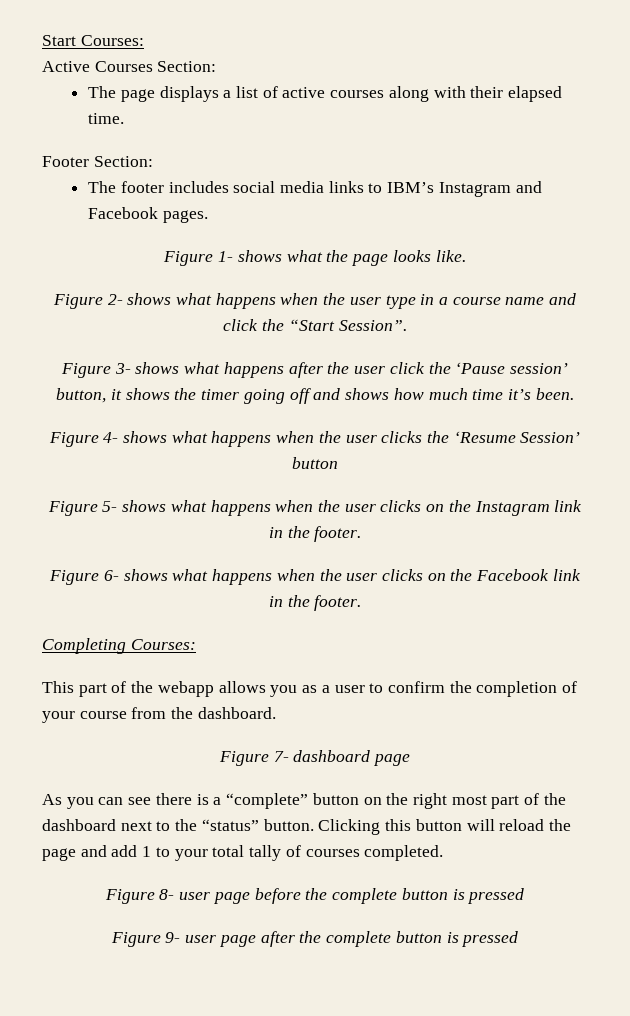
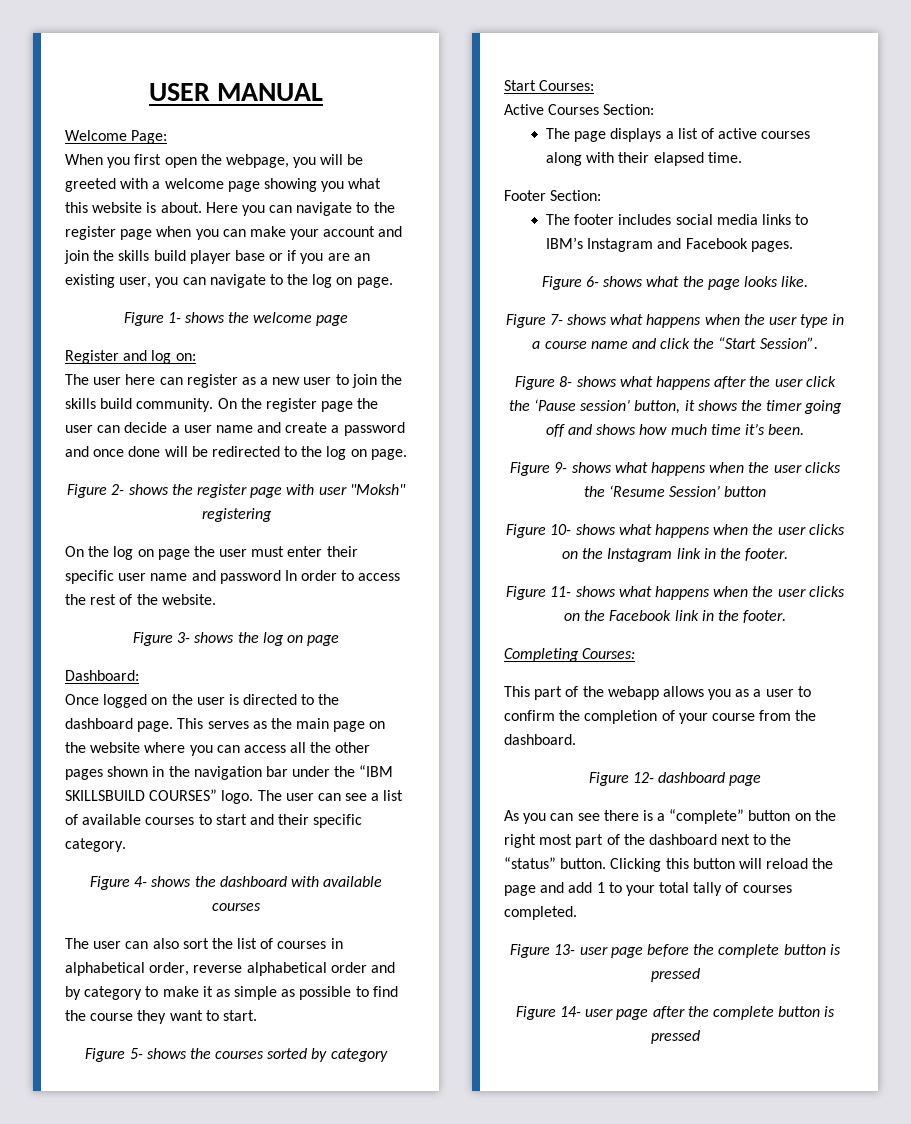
+ USER MANUAL
+ Welcome Page:
+ When you first open the webpage, you will be greeted with a welcome page showing you what this website is about. Here you can navigate to the register page when you can make your account and join the skills build player base or if you are an existing user, you can navigate to the log on page.
+ Figure 1- shows the welcome page
+ Register and log on:
+ The user here can register as a new user to join the skills build community. On the register page the user can decide a user name and create a password and once done will be redirected to the log on page.
+ Figure 2- shows the register page with user "Moksh" registering
+ On the log on page the user must enter their specific user name and password In order to access the rest of the website.
+ Figure 3- shows the log on page
+ Dashboard:
+ Once logged on the user is directed to the dashboard page. This serves as the main page on the website where you can access all the other pages shown in the navigation bar under the “IBM SKILLSBUILD COURSES” logo. The user can see a list of available courses to start and their specific category.
+ Figure 4- shows the dashboard with available courses
+ The user can also sort the list of courses in alphabetical order, reverse alphabetical order and by category to make it as simple as possible to find the course they want to start.
+ Figure 5- shows the courses sorted by category
- Figure 1- shows what the page looks like.
+ Figure 6- shows what the page looks like.
- Figure 2- shows what happens when the user type in a course name and click the “Start Session”.
+ Figure 7- shows what happens when the user type in a course name and click the “Start Session”.
- Figure 3- shows what happens after the user click the ‘Pause session’ button, it shows the timer going off and shows how much time it’s been.
+ Figure 8- shows what happens after the user click the ‘Pause session’ button, it shows the timer going off and shows how much time it’s been.
- Figure 4- shows what happens when the user clicks the ‘Resume Session’ button
+ Figure 9- shows what happens when the user clicks the ‘Resume Session’ button
- Figure 5- shows what happens when the user clicks on the Instagram link in the footer.
+ Figure 10- shows what happens when the user clicks on the Instagram link in the footer.
- Figure 6- shows what happens when the user clicks on the Facebook link in the footer.
+ Figure 11- shows what happens when the user clicks on the Facebook link in the footer.
- Figure 7- dashboard page
+ Figure 12- dashboard page
- Figure 8- user page before the complete button is pressed
+ Figure 13- user page before the complete button is pressed
- Figure 9- user page after the complete button is pressed
+ Figure 14- user page after the complete button is pressed

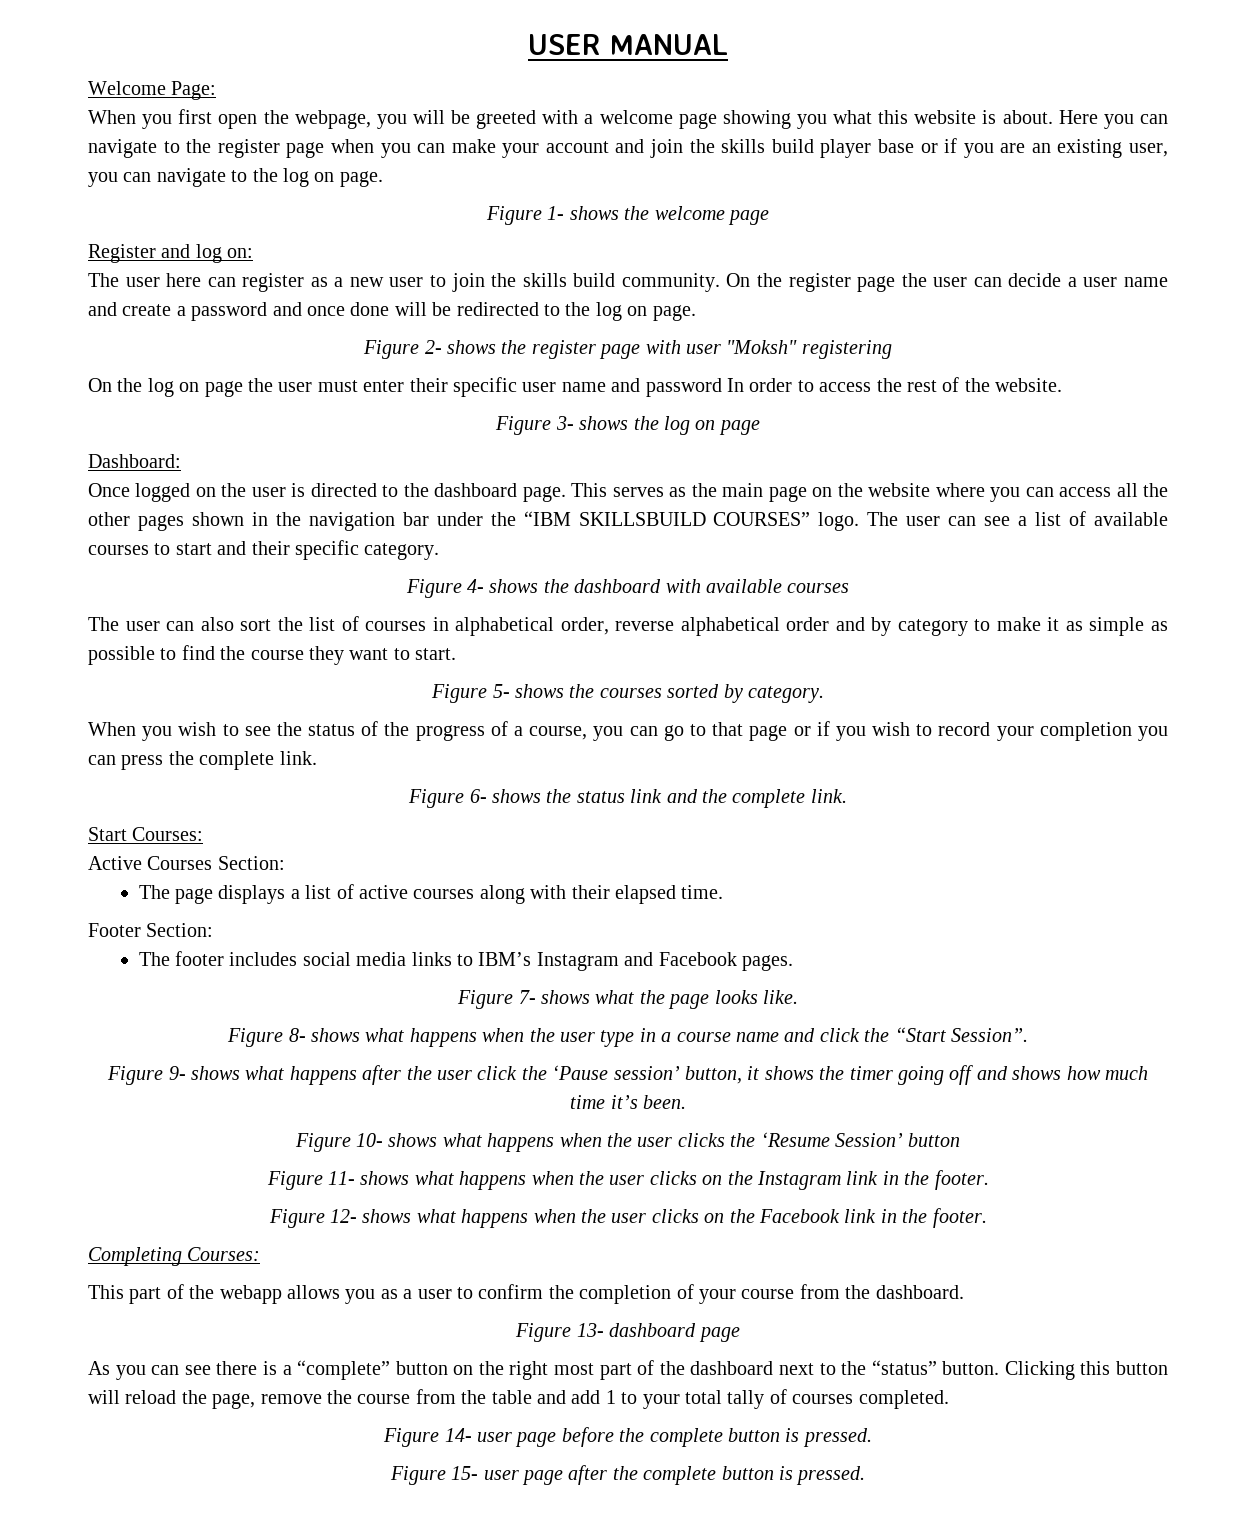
- Figure 5- shows the courses sorted by category
+ Figure 5- shows the courses sorted by category.
+ When you wish to see the status of the progress of a course, you can go to that page or if you wish to record your completion you can press the complete link.
+ Figure 6- shows the status link and the complete link.
- Figure 6- shows what the page looks like.
+ Figure 7- shows what the page looks like.
- Figure 7- shows what happens when the user type in a course name and click the “Start Session”.
+ Figure 8- shows what happens when the user type in a course name and click the “Start Session”.
- Figure 8- shows what happens after the user click the ‘Pause session’ button, it shows the timer going off and shows how much time it’s been.
+ Figure 9- shows what happens after the user click the ‘Pause session’ button, it shows the timer going off and shows how much time it’s been.
- Figure 9- shows what happens when the user clicks the ‘Resume Session’ button
+ Figure 10- shows what happens when the user clicks the ‘Resume Session’ button
- Figure 10- shows what happens when the user clicks on the Instagram link in the footer.
+ Figure 11- shows what happens when the user clicks on the Instagram link in the footer.
- Figure 11- shows what happens when the user clicks on the Facebook link in the footer.
+ Figure 12- shows what happens when the user clicks on the Facebook link in the footer.
- Figure 12- dashboard page
+ Figure 13- dashboard page
- Clicking this button will reload the page and add 1 to your total tally of courses completed.
+ Clicking this button will reload the page, remove the course from the table and add 1 to your total tally of courses completed.
- Figure 13- user page before the complete button is pressed
- Figure 14- user page after the complete button is pressed
+ Figure 14- user page before the complete button is pressed.
+ Figure 15- user page after the complete button is pressed.

